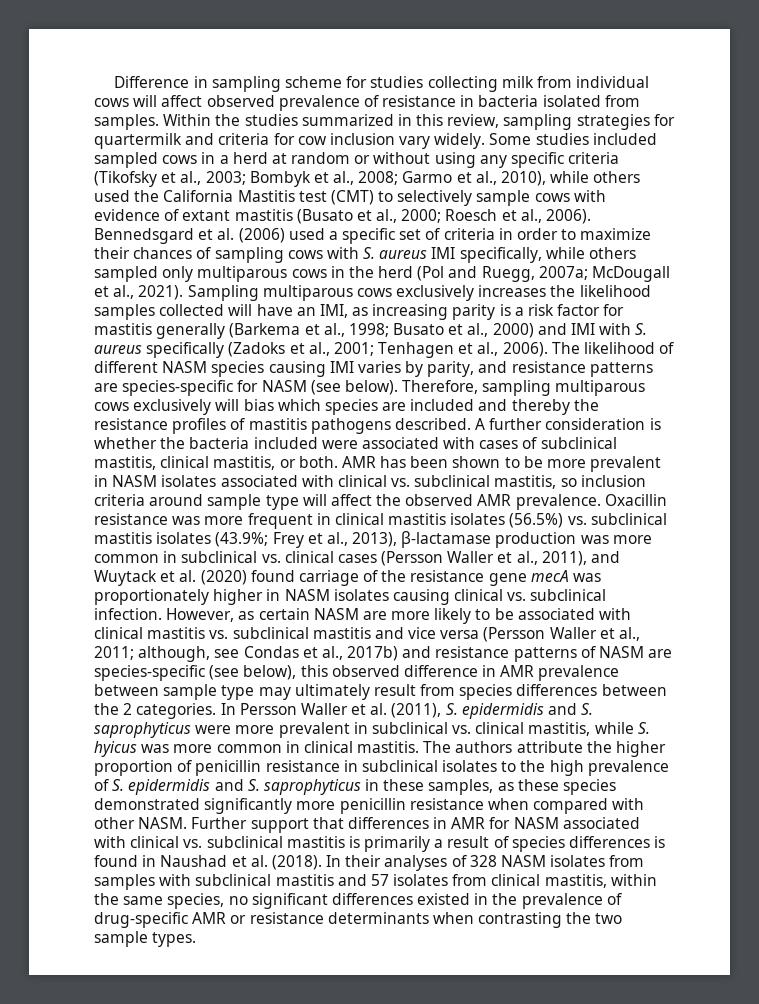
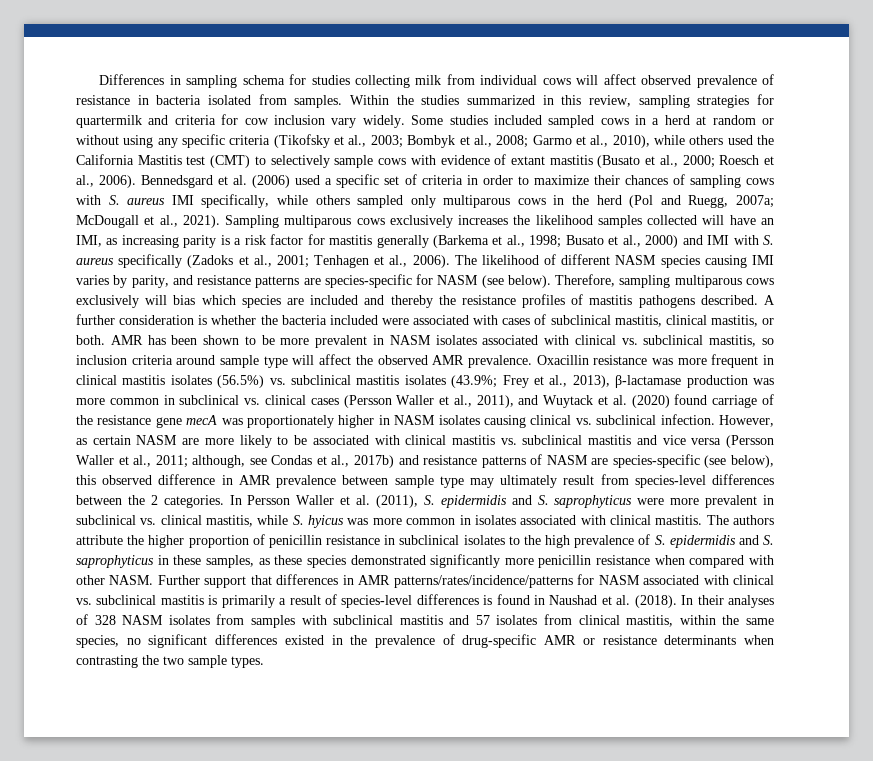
- Difference in sampling scheme for studies collecting milk from individual cows will affect observed prevalence of resistance in bacteria isolated from samples.
+ Differences in sampling schema for studies collecting milk from individual cows will affect observed prevalence of resistance in bacteria isolated from samples.
- However, as certain NASM are more likely to be associated with clinical mastitis vs. subclinical mastitis and vice versa (Persson Waller et al., 2011; although, see Condas et al., 2017b) and resistance patterns of NASM are species-specific (see below), this observed difference in AMR prevalence between sample type may ultimately result from species differences between the 2 categories.
+ However, as certain NASM are more likely to be associated with clinical mastitis vs. subclinical mastitis and vice versa (Persson Waller et al., 2011; although, see Condas et al., 2017b) and resistance patterns of NASM are species-specific (see below), this observed difference in AMR prevalence between sample type may ultimately result from species-level differences between the 2 categories.
- In Persson Waller et al. (2011), S. epidermidis and S. saprophyticus were more prevalent in subclinical vs. clinical mastitis, while S. hyicus was more common in clinical mastitis.
+ In Persson Waller et al. (2011), S. epidermidis and S. saprophyticus were more prevalent in subclinical vs. clinical mastitis, while S. hyicus was more common in isolates associated with clinical mastitis.
- Further support that differences in AMR for NASM associated with clinical vs. subclinical mastitis is primarily a result of species differences is found in Naushad et al. (2018).
+ Further support that differences in AMR patterns/rates/incidence/patterns for NASM associated with clinical vs. subclinical mastitis is primarily a result of species-level differences is found in Naushad et al. (2018).

